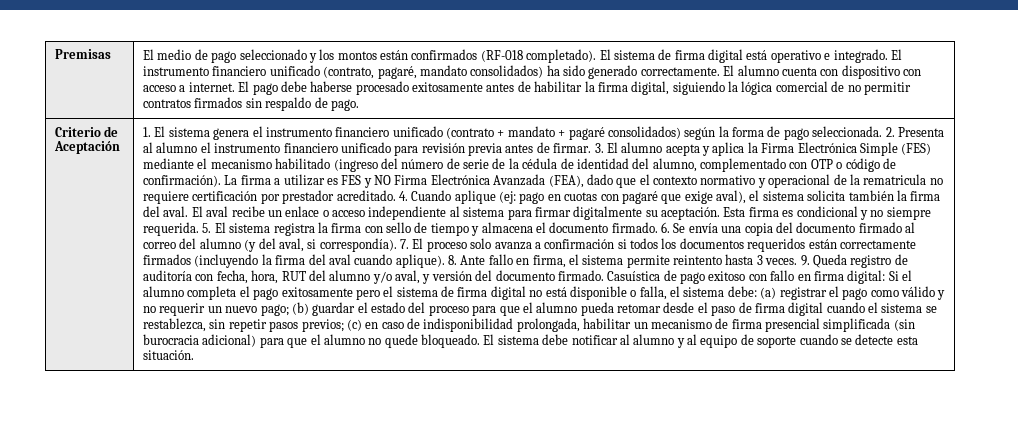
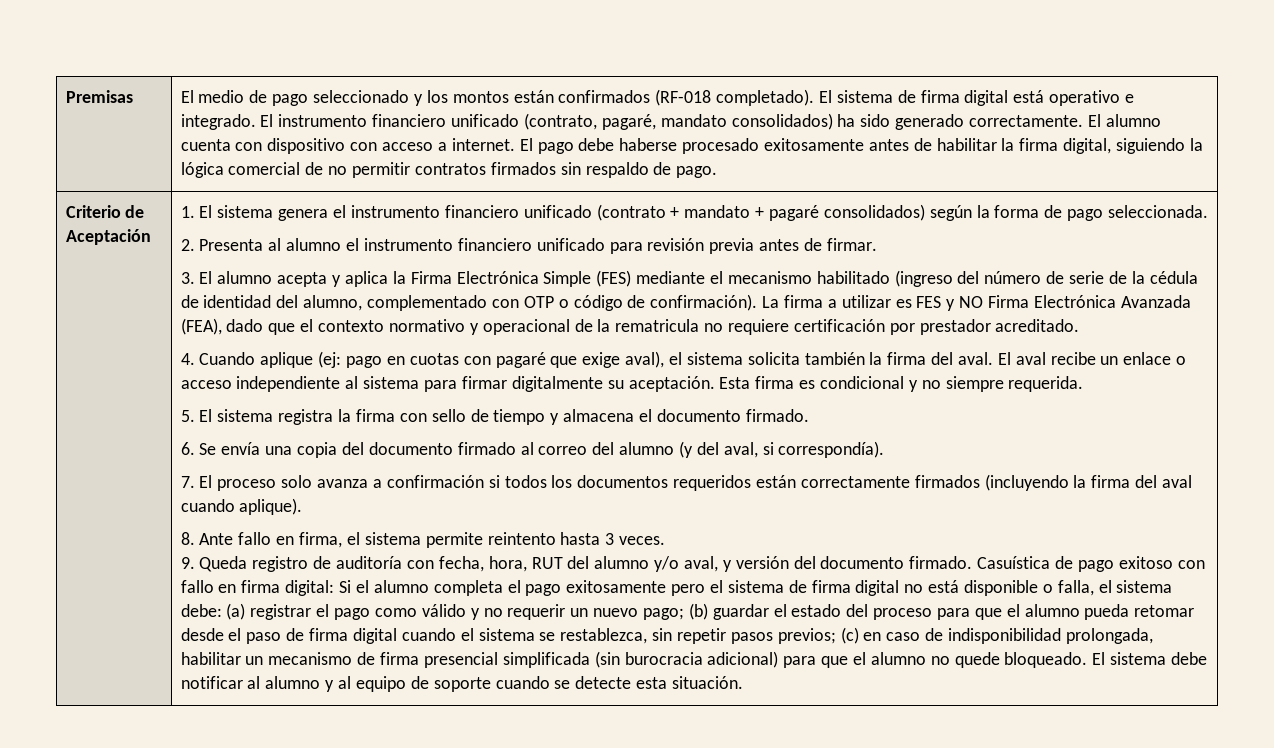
- 1. El sistema genera el instrumento financiero unificado (contrato + mandato + pagaré consolidados) según la forma de pago seleccionada. 2. Presenta al alumno el instrumento financiero unificado para revisión previa antes de firmar. 3. El alumno acepta y aplica la Firma Electrónica Simple (FES) mediante el mecanismo habilitado (ingreso del número de serie de la cédula de identidad del alumno, complementado con OTP o código de confirmación).
+ 1. El sistema genera el instrumento financiero unificado (contrato + mandato + pagaré consolidados) según la forma de pago seleccionada.
+ 2. Presenta al alumno el instrumento financiero unificado para revisión previa antes de firmar.
+ 3. El alumno acepta y aplica la Firma Electrónica Simple (FES) mediante el mecanismo habilitado (ingreso del número de serie de la cédula de identidad del alumno, complementado con OTP o código de confirmación).
- La firma a utilizar es FES y NO Firma Electrónica Avanzada (FEA), dado que el contexto normativo y operacional de la rematricula no requiere certificación por prestador acreditado. 4. Cuando aplique (ej: pago en cuotas con pagaré que exige aval), el sistema solicita también la firma del aval.
+ La firma a utilizar es FES y NO Firma Electrónica Avanzada (FEA), dado que el contexto normativo y operacional de la rematricula no requiere certificación por prestador acreditado.
+ 4. Cuando aplique (ej: pago en cuotas con pagaré que exige aval), el sistema solicita también la firma del aval.
- Esta firma es condicional y no siempre requerida. 5. El sistema registra la firma con sello de tiempo y almacena el documento firmado. 6. Se envía una copia del documento firmado al correo del alumno (y del aval, si correspondía). 7. El proceso solo avanza a confirmación si todos los documentos requeridos están correctamente firmados (incluyendo la firma del aval cuando aplique). 8. Ante fallo en firma, el sistema permite reintento hasta 3 veces. 9. Queda registro de auditoría con fecha, hora, RUT del alumno y/o aval, y versión del documento firmado.
+ Esta firma es condicional y no siempre requerida.
+ 5. El sistema registra la firma con sello de tiempo y almacena el documento firmado.
+ 6. Se envía una copia del documento firmado al correo del alumno (y del aval, si correspondía).
+ 7. El proceso solo avanza a confirmación si todos los documentos requeridos están correctamente firmados (incluyendo la firma del aval cuando aplique).
+ 8. Ante fallo en firma, el sistema permite reintento hasta 3 veces.
+ 9. Queda registro de auditoría con fecha, hora, RUT del alumno y/o aval, y versión del documento firmado.

